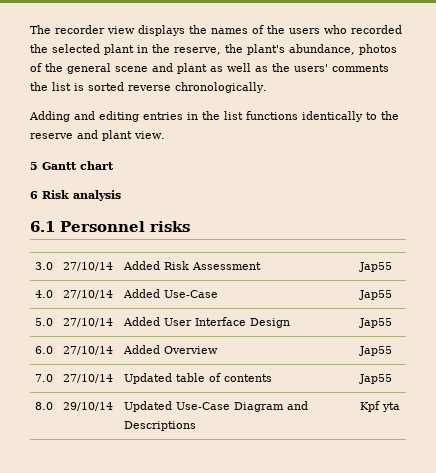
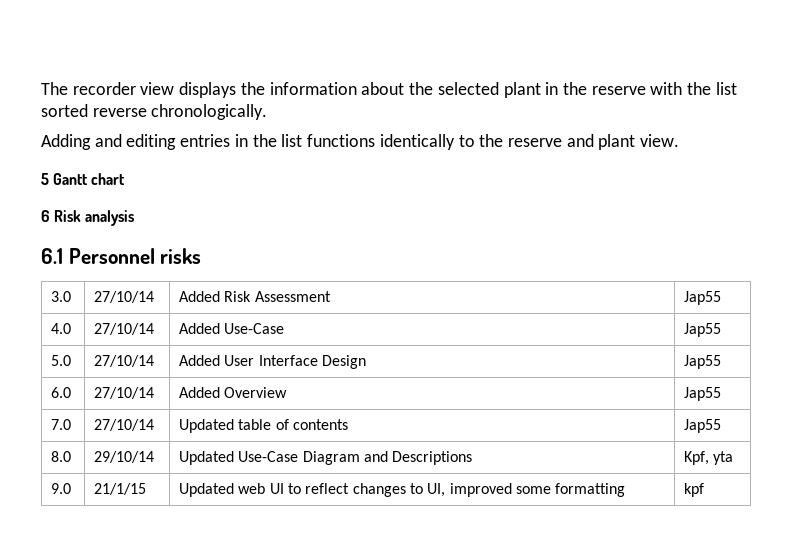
- The recorder view displays the names of the users who recorded the selected plant in the reserve, the plant's abundance, photos of the general scene and plant as well as the users' comments the list is sorted reverse chronologically.
+ The recorder view displays the information about the selected plant in the reserve with the list sorted reverse chronologically.
- 8.0 | 29/10/14 | Updated Use-Case Diagram and Descriptions | Kpf yta
+ 8.0 | 29/10/14 | Updated Use-Case Diagram and Descriptions | Kpf, yta
+ 9.0 | 21/1/15 | Updated web UI to reflect changes to UI, improved some formatting | kpf

